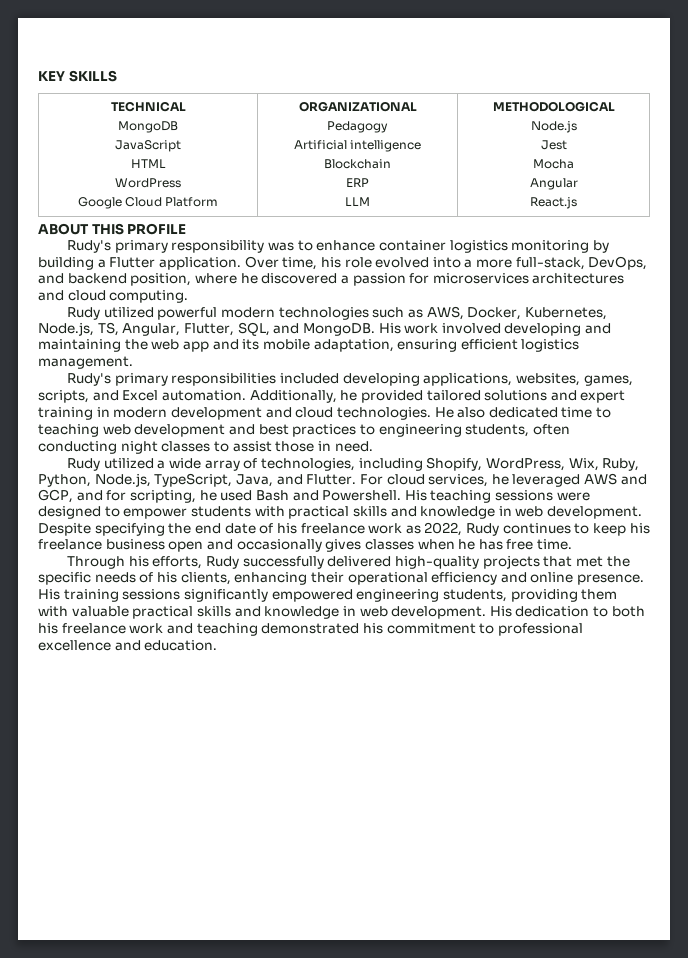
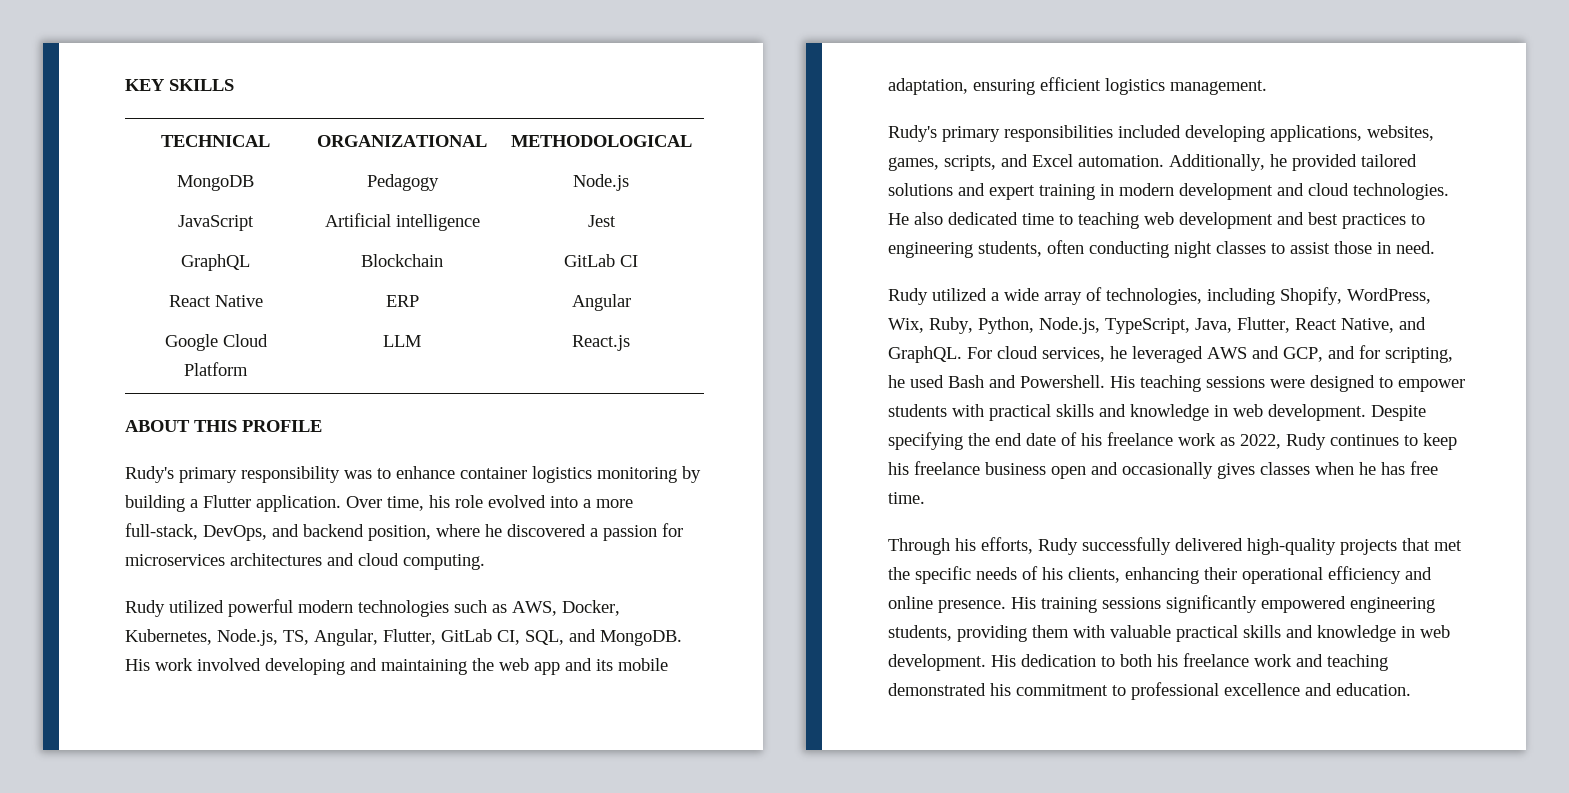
  TECHNICAL
  MongoDB
  JavaScript
- HTML
- WordPress
+ GraphQL
+ React Native
  Google Cloud Platform | ORGANIZATIONAL
  Pedagogy
  Artificial intelligence
  Blockchain
  ERP
  LLM | METHODOLOGICAL
  Node.js
  Jest
- Mocha
+ GitLab CI
- Rudy utilized powerful modern technologies such as AWS, Docker, Kubernetes, Node.js, TS, Angular, Flutter, SQL, and MongoDB.
+ Rudy utilized powerful modern technologies such as AWS, Docker, Kubernetes, Node.js, TS, Angular, Flutter, GitLab CI, SQL, and MongoDB.
- Rudy utilized a wide array of technologies, including Shopify, WordPress, Wix, Ruby, Python, Node.js, TypeScript, Java, and Flutter.
+ Rudy utilized a wide array of technologies, including Shopify, WordPress, Wix, Ruby, Python, Node.js, TypeScript, Java, Flutter, React Native, and GraphQL.

